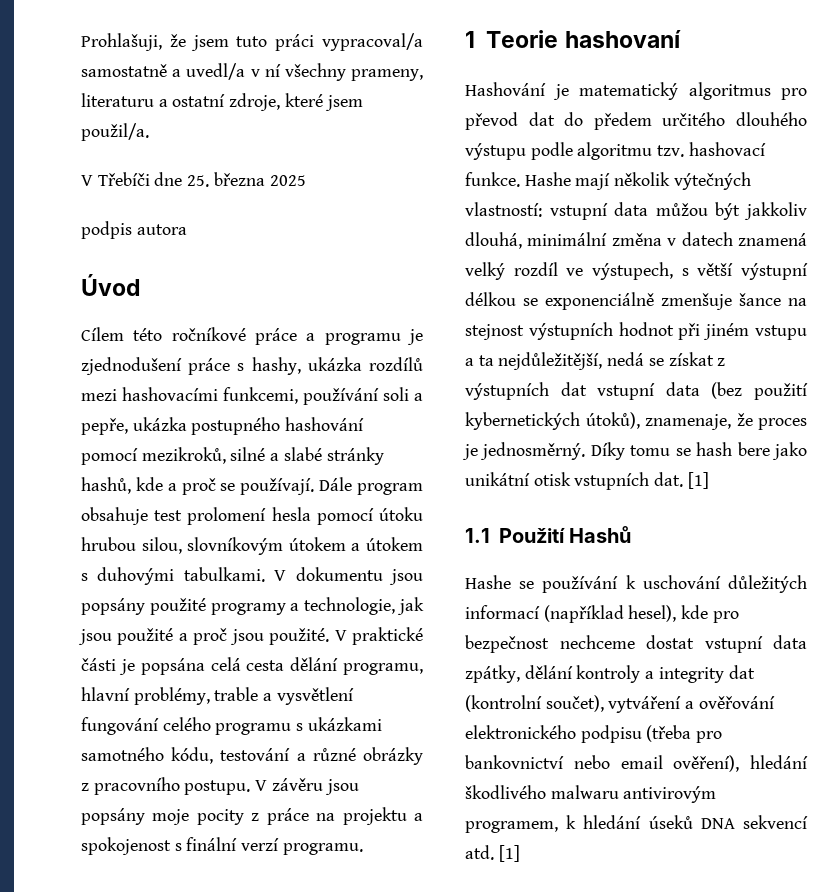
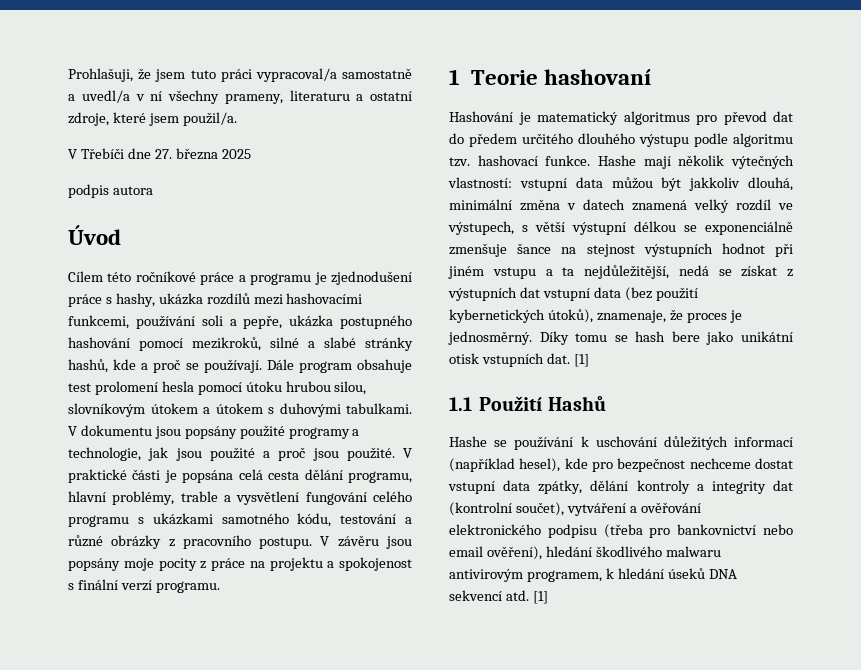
- V Třebíči dne 25. března 2025
+ V Třebíči dne 27. března 2025

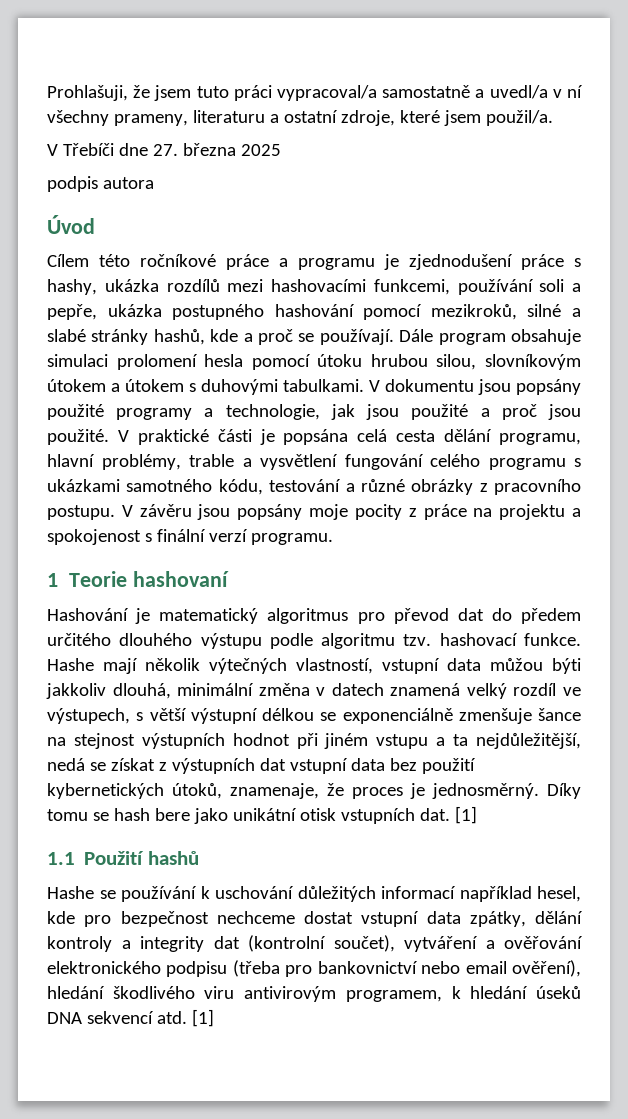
- Dále program obsahuje test prolomení hesla pomocí útoku hrubou silou, slovníkovým útokem a útokem s duhovými tabulkami.
+ Dále program obsahuje simulaci prolomení hesla pomocí útoku hrubou silou, slovníkovým útokem a útokem s duhovými tabulkami.
- Hashe mají několik výtečných vlastností: vstupní data můžou být jakkoliv dlouhá, minimální změna v datech znamená velký rozdíl ve výstupech, s větší výstupní délkou se exponenciálně zmenšuje šance na stejnost výstupních hodnot při jiném vstupu a ta nejdůležitější, nedá se získat z výstupních dat vstupní data (bez použití kybernetických útoků), znamenaje, že proces je jednosměrný.
+ Hashe mají několik výtečných vlastností, vstupní data můžou býti jakkoliv dlouhá, minimální změna v datech znamená velký rozdíl ve výstupech, s větší výstupní délkou se exponenciálně zmenšuje šance na stejnost výstupních hodnot při jiném vstupu a ta nejdůležitější, nedá se získat z výstupních dat vstupní data bez použití kybernetických útoků, znamenaje, že proces je jednosměrný.
- 1.1 Použití Hashů
+ 1.1 Použití hashů
- Hashe se používání k uschování důležitých informací (například hesel), kde pro bezpečnost nechceme dostat vstupní data zpátky, dělání kontroly a integrity dat (kontrolní součet), vytváření a ověřování elektronického podpisu (třeba pro bankovnictví nebo email ověření), hledání škodlivého malwaru antivirovým programem, k hledání úseků DNA sekvencí atd.
+ Hashe se používání k uschování důležitých informací například hesel, kde pro bezpečnost nechceme dostat vstupní data zpátky, dělání kontroly a integrity dat (kontrolní součet), vytváření a ověřování elektronického podpisu (třeba pro bankovnictví nebo email ověření), hledání škodlivého viru antivirovým programem, k hledání úseků DNA sekvencí atd.

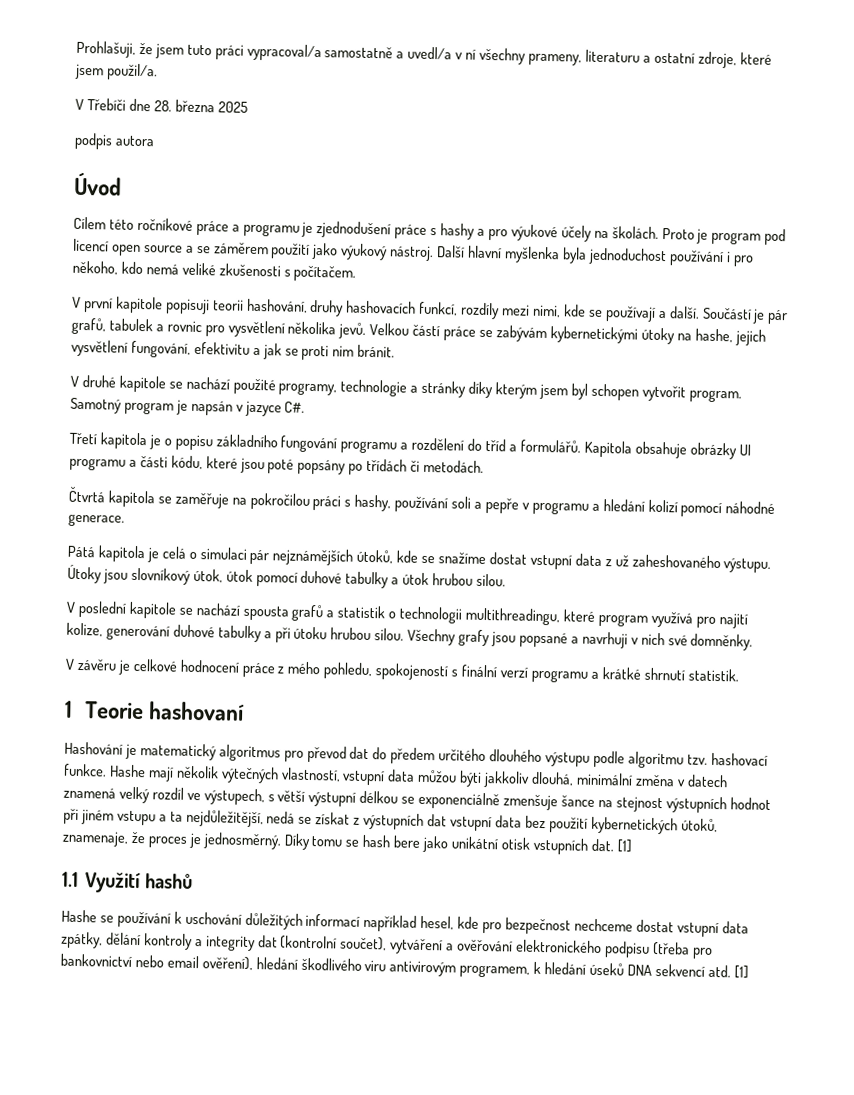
- V Třebíči dne 27. března 2025
+ V Třebíči dne 28. března 2025
- Cílem této ročníkové práce a programu je zjednodušení práce s hashy, ukázka rozdílů mezi hashovacími funkcemi, používání soli a pepře, ukázka postupného hashování pomocí mezikroků, silné a slabé stránky hashů, kde a proč se používají. Dále program obsahuje simulaci prolomení hesla pomocí útoku hrubou silou, slovníkovým útokem a útokem s duhovými tabulkami. V dokumentu jsou popsány použité programy a technologie, jak jsou použité a proč jsou použité. V praktické části je popsána celá cesta dělání programu, hlavní problémy, trable a vysvětlení fungování celého programu s ukázkami samotného kódu, testování a různé obrázky z pracovního postupu. V závěru jsou popsány moje pocity z práce na projektu a spokojenost s finální verzí programu.
+ Cílem této ročníkové práce a programu je zjednodušení práce s hashy a pro výukové účely na školách. Proto je program pod licencí open source a se záměrem použití jako výukový nástroj. Další hlavní myšlenka byla jednoduchost používání i pro někoho, kdo nemá veliké zkušenosti s počítačem.
+ V první kapitole popisuji teorii hashování, druhy hashovacích funkcí, rozdíly mezi nimi, kde se používají a další. Součástí je pár grafů, tabulek a rovnic pro vysvětlení několika jevů. Velkou částí práce se zabývám kybernetickými útoky na hashe, jejich vysvětlení fungování, efektivitu a jak se proti nim bránit.
+ V druhé kapitole se nachází použité programy, technologie a stránky díky kterým jsem byl schopen vytvořit program. Samotný program je napsán v jazyce C#.
+ Třetí kapitola je o popisu základního fungování programu a rozdělení do tříd a formulářů. Kapitola obsahuje obrázky UI programu a části kódu, které jsou poté popsány po třídách či metodách.
+ Čtvrtá kapitola se zaměřuje na pokročilou práci s hashy, používání soli a pepře v programu a hledání kolizí pomocí náhodné generace.
+ Pátá kapitola je celá o simulaci pár nejznámějších útoků, kde se snažíme dostat vstupní data z už zaheshovaného výstupu. Útoky jsou slovníkový útok, útok pomocí duhové tabulky a útok hrubou silou.
+ V poslední kapitole se nachází spousta grafů a statistik o technologii multithreadingu, které program využívá pro najití kolize, generování duhové tabulky a při útoku hrubou silou. Všechny grafy jsou popsané a navrhuji v nich své domněnky.
+ V závěru je celkové hodnocení práce z mého pohledu, spokojeností s finální verzí programu a krátké shrnutí statistik.
- 1.1 Použití hashů
+ 1.1 Využití hashů

